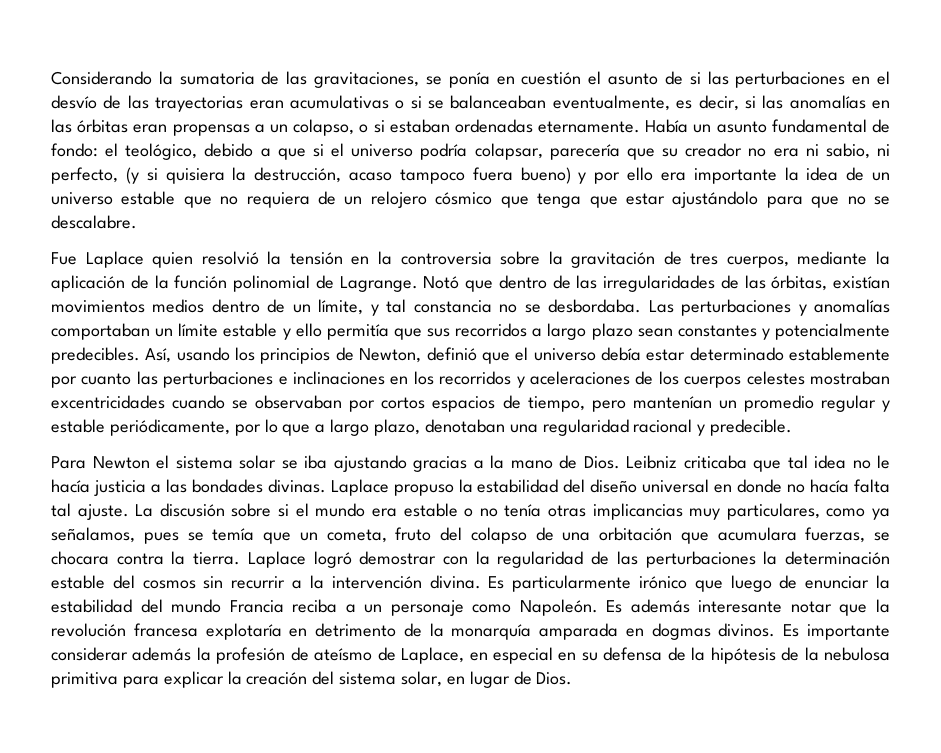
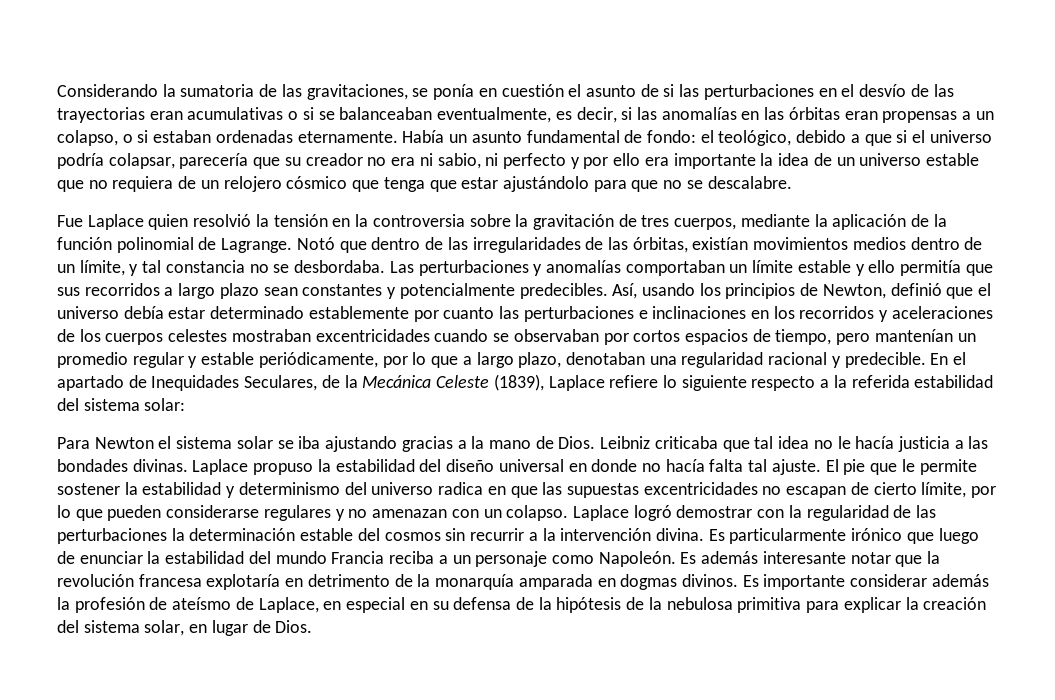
- Había un asunto fundamental de fondo: el teológico, debido a que si el universo podría colapsar, parecería que su creador no era ni sabio, ni perfecto, (y si quisiera la destrucción, acaso tampoco fuera bueno) y por ello era importante la idea de un universo estable que no requiera de un relojero cósmico que tenga que estar ajustándolo para que no se descalabre.
+ Había un asunto fundamental de fondo: el teológico, debido a que si el universo podría colapsar, parecería que su creador no era ni sabio, ni perfecto y por ello era importante la idea de un universo estable que no requiera de un relojero cósmico que tenga que estar ajustándolo para que no se descalabre.
+ En el apartado de Inequidades Seculares, de la Mecánica Celeste (1839), Laplace refiere lo siguiente respecto a la referida estabilidad del sistema solar:
- La discusión sobre si el mundo era estable o no tenía otras implicancias muy particulares, como ya señalamos, pues se temía que un cometa, fruto del colapso de una orbitación que acumulara fuerzas, se chocara contra la tierra.
+ El pie que le permite sostener la estabilidad y determinismo del universo radica en que las supuestas excentricidades no escapan de cierto límite, por lo que pueden considerarse regulares y no amenazan con un colapso.

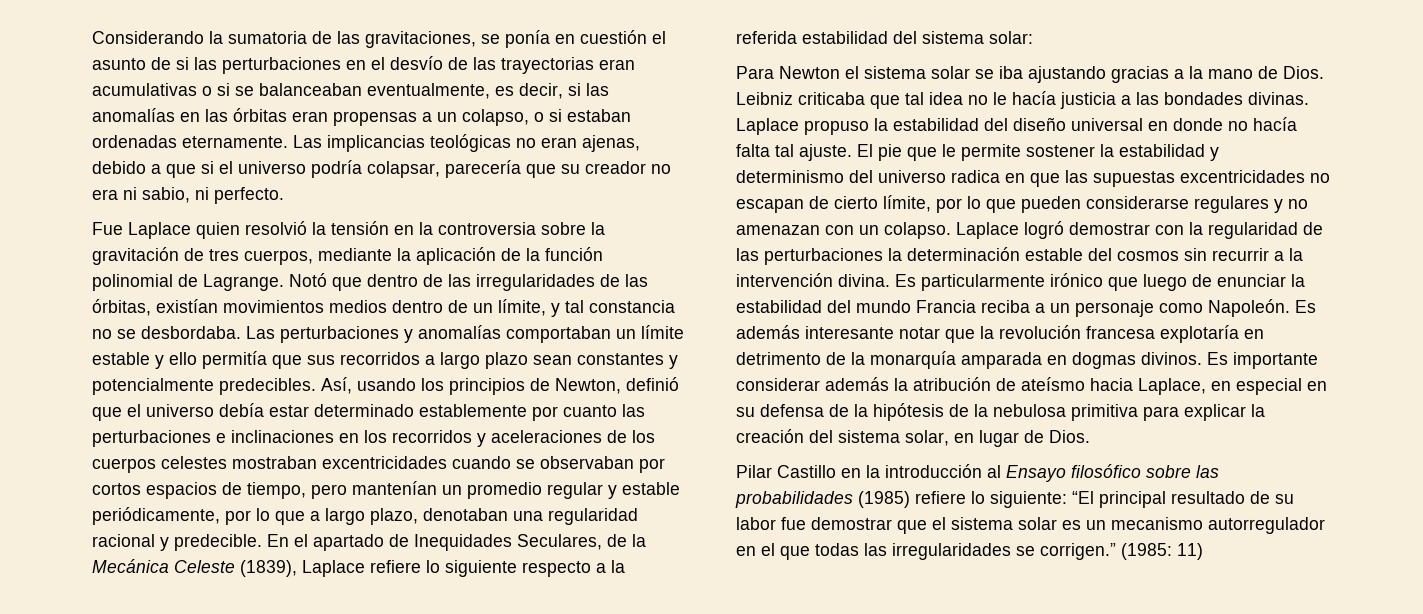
- Había un asunto fundamental de fondo: el teológico, debido a que si el universo podría colapsar, parecería que su creador no era ni sabio, ni perfecto y por ello era importante la idea de un universo estable que no requiera de un relojero cósmico que tenga que estar ajustándolo para que no se descalabre.
+ Las implicancias teológicas no eran ajenas, debido a que si el universo podría colapsar, parecería que su creador no era ni sabio, ni perfecto.
- Es importante considerar además la profesión de ateísmo de Laplace, en especial en su defensa de la hipótesis de la nebulosa primitiva para explicar la creación del sistema solar, en lugar de Dios.
+ Es importante considerar además la atribución de ateísmo hacia Laplace, en especial en su defensa de la hipótesis de la nebulosa primitiva para explicar la creación del sistema solar, en lugar de Dios.
+ Pilar Castillo en la introducción al Ensayo filosófico sobre las probabilidades (1985) refiere lo siguiente: “El principal resultado de su labor fue demostrar que el sistema solar es un mecanismo autorregulador en el que todas las irregularidades se corrigen.” (1985: 11)

